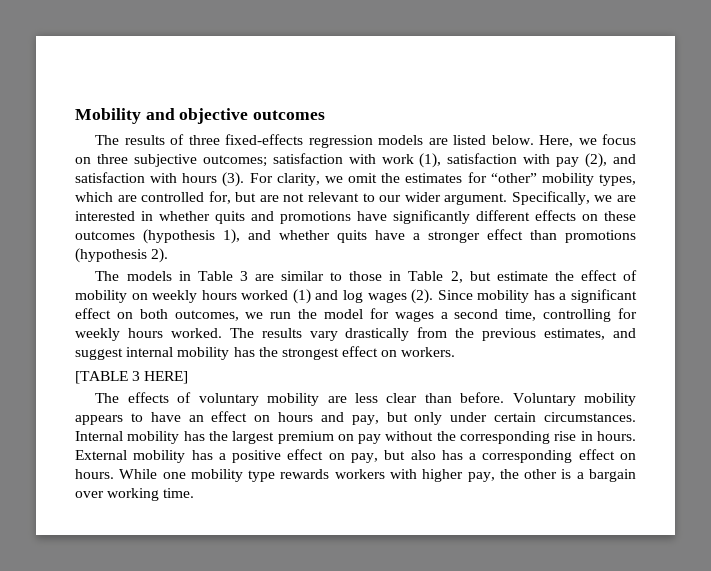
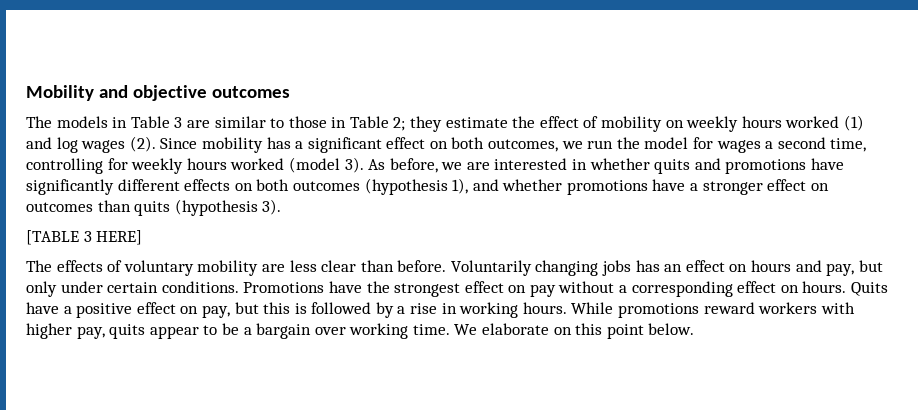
- The results of three fixed-effects regression models are listed below. Here, we focus on three subjective outcomes; satisfaction with work (1), satisfaction with pay (2), and satisfaction with hours (3). For clarity, we omit the estimates for “other” mobility types, which are controlled for, but are not relevant to our wider argument. Specifically, we are interested in whether quits and promotions have significantly different effects on these outcomes (hypothesis 1), and whether quits have a stronger effect than promotions (hypothesis 2).
- The models in Table 3 are similar to those in Table 2, but estimate the effect of mobility on weekly hours worked (1) and log wages (2).
+ The models in Table 3 are similar to those in Table 2; they estimate the effect of mobility on weekly hours worked (1) and log wages (2).
- Since mobility has a significant effect on both outcomes, we run the model for wages a second time, controlling for weekly hours worked. The results vary drastically from the previous estimates, and suggest internal mobility has the strongest effect on workers.
+ Since mobility has a significant effect on both outcomes, we run the model for wages a second time, controlling for weekly hours worked (model 3). As before, we are interested in whether quits and promotions have significantly different effects on both outcomes (hypothesis 1), and whether promotions have a stronger effect on outcomes than quits (hypothesis 3).
- Voluntary mobility appears to have an effect on hours and pay, but only under certain circumstances. Internal mobility has the largest premium on pay without the corresponding rise in hours. External mobility has a positive effect on pay, but also has a corresponding effect on hours. While one mobility type rewards workers with higher pay, the other is a bargain over working time.
+ Voluntarily changing jobs has an effect on hours and pay, but only under certain conditions. Promotions have the strongest effect on pay without a corresponding effect on hours. Quits have a positive effect on pay, but this is followed by a rise in working hours. While promotions reward workers with higher pay, quits appear to be a bargain over working time.
+ We elaborate on this point below.

